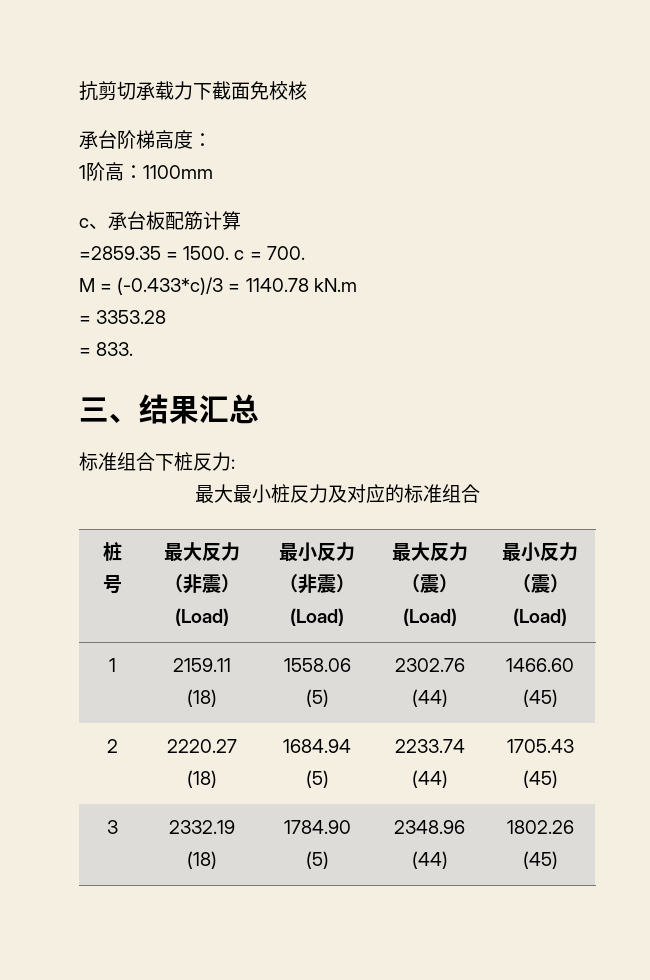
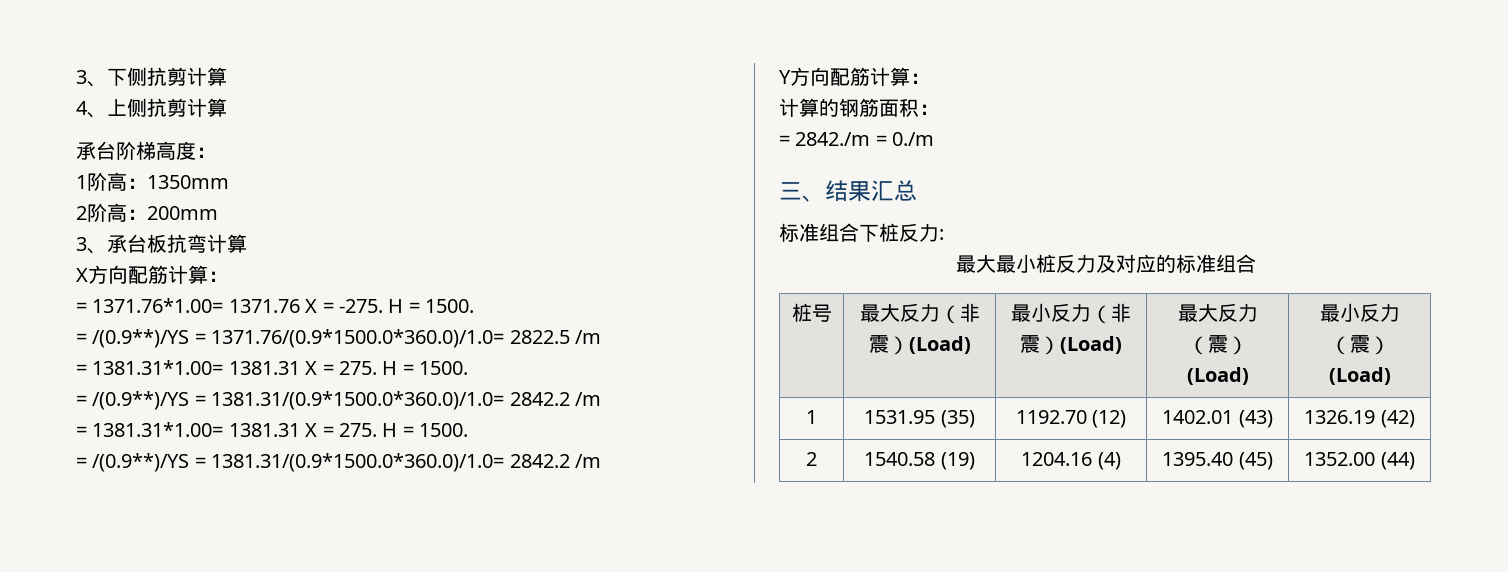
- 抗剪切承载力下截面免校核
+ 3、下侧抗剪计算
+ 4、上侧抗剪计算
- 1阶高：1100mm
- c、承台板配筋计算
- =2859.35 = 1500. c = 700.
- M = (-0.433*c)/3 = 1140.78 kN.m
- = 3353.28
- = 833.
+ 1阶高：1350mm
+ 2阶高：200mm
+ 3、承台板抗弯计算
+ X方向配筋计算：
+ = 1371.76*1.00= 1371.76 X = -275. H = 1500.
+ = /(0.9**)/YS = 1371.76/(0.9*1500.0*360.0)/1.0= 2822.5 /m
+ = 1381.31*1.00= 1381.31 X = 275. H = 1500.
+ = /(0.9**)/YS = 1381.31/(0.9*1500.0*360.0)/1.0= 2842.2 /m
+ = 1381.31*1.00= 1381.31 X = 275. H = 1500.
+ = /(0.9**)/YS = 1381.31/(0.9*1500.0*360.0)/1.0= 2842.2 /m
+ Y方向配筋计算：
+ 计算的钢筋面积：
+ = 2842./m = 0./m
- 1 | 2159.11 (18) | 1558.06 (5) | 2302.76 (44) | 1466.60 (45)
- 2 | 2220.27 (18) | 1684.94 (5) | 2233.74 (44) | 1705.43 (45)
- 3 | 2332.19 (18) | 1784.90 (5) | 2348.96 (44) | 1802.26 (45)
+ 1 | 1531.95 (35) | 1192.70 (12) | 1402.01 (43) | 1326.19 (42)
+ 2 | 1540.58 (19) | 1204.16 (4) | 1395.40 (45) | 1352.00 (44)

